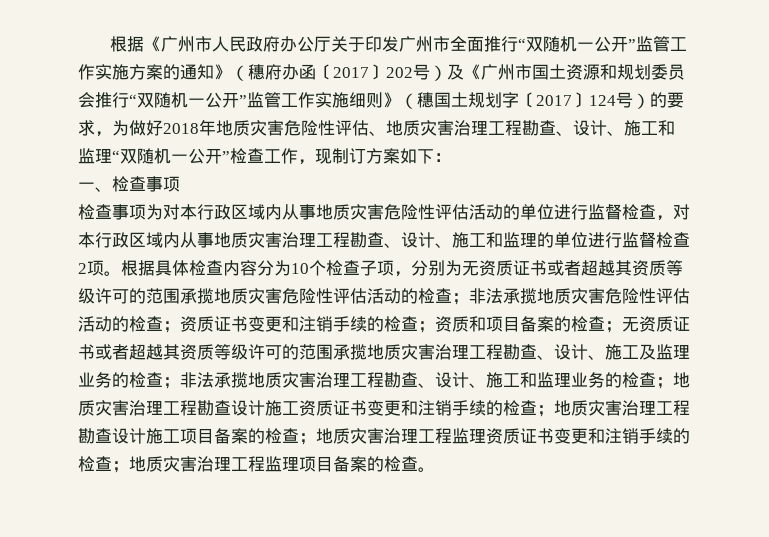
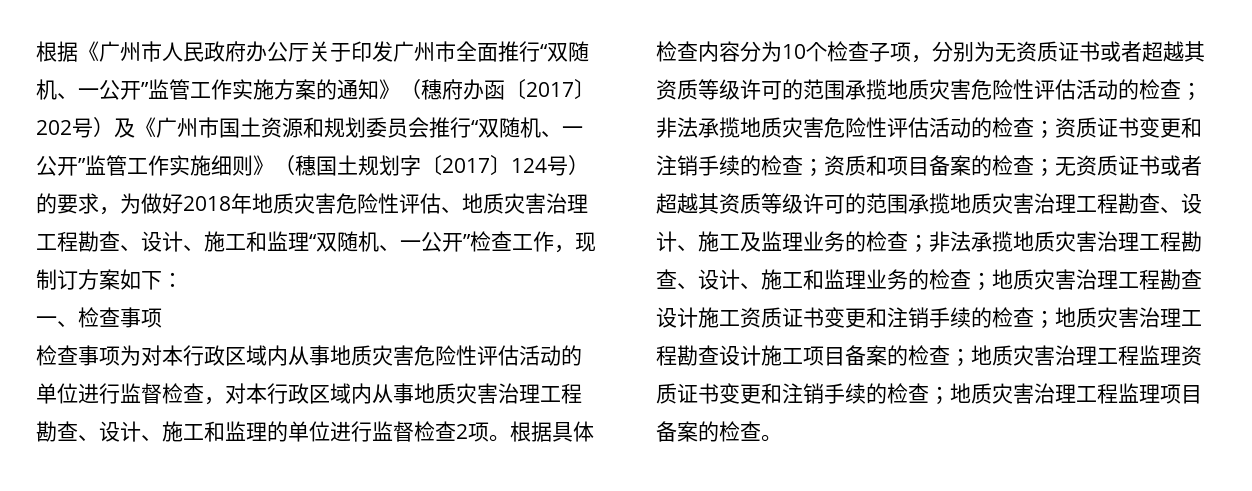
- 根据《广州市人民政府办公厅关于印发广州市全面推行“双随机一公开”监管工作实施方案的通知》（穗府办函〔2017〕202号）及《广州市国土资源和规划委员会推行“双随机一公开”监管工作实施细则》（穗国土规划字〔2017〕124号）的要求，为做好2018年地质灾害危险性评估、地质灾害治理工程勘查、设计、施工和监理“双随机一公开”检查工作，现制订方案如下：
+ 根据《广州市人民政府办公厅关于印发广州市全面推行“双随机、一公开”监管工作实施方案的通知》（穗府办函〔2017〕202号）及《广州市国土资源和规划委员会推行“双随机、一公开”监管工作实施细则》（穗国土规划字〔2017〕124号）的要求，为做好2018年地质灾害危险性评估、地质灾害治理工程勘查、设计、施工和监理“双随机、一公开”检查工作，现制订方案如下：

